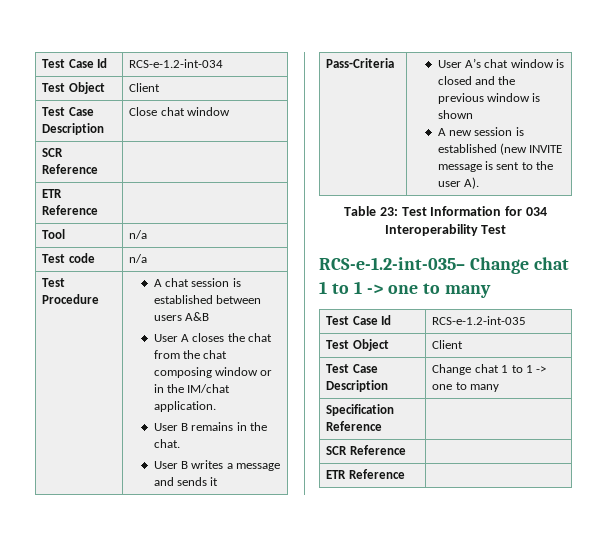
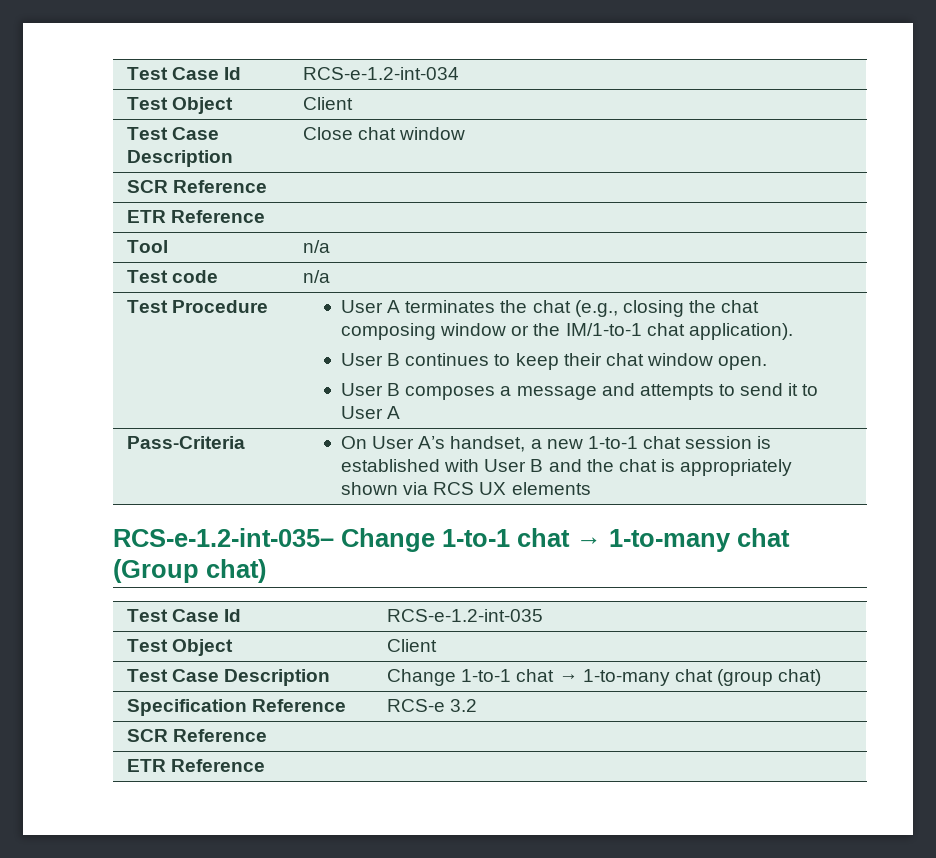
- Test Procedure | A chat session is established between users A&B
- User A closes the chat from the chat composing window or in the IM/chat application.
- User B remains in the chat.
- User B writes a message and sends it
+ Test Procedure | User A terminates the chat (e.g., closing the chat composing window or the IM/1-to-1 chat application).
+ User B continues to keep their chat window open.
+ User B composes a message and attempts to send it to User A
- Pass-Criteria | User A’s chat window is closed and the previous window is shown
- A new session is established (new INVITE message is sent to the user A).
- Table 23: Test Information for 034 Interoperability Test
- RCS-e-1.2-int-035– Change chat 1 to 1 -> one to many
+ Pass-Criteria | On User A’s handset, a new 1-to-1 chat session is established with User B and the chat is appropriately shown via RCS UX elements
+ RCS-e-1.2-int-035– Change 1-to-1 chat → 1-to-many chat (Group chat)
- Test Case Description | Change chat 1 to 1 -> one to many
+ Test Case Description | Change 1-to-1 chat → 1-to-many chat (group chat)
- Specification Reference |
+ Specification Reference | RCS-e 3.2

